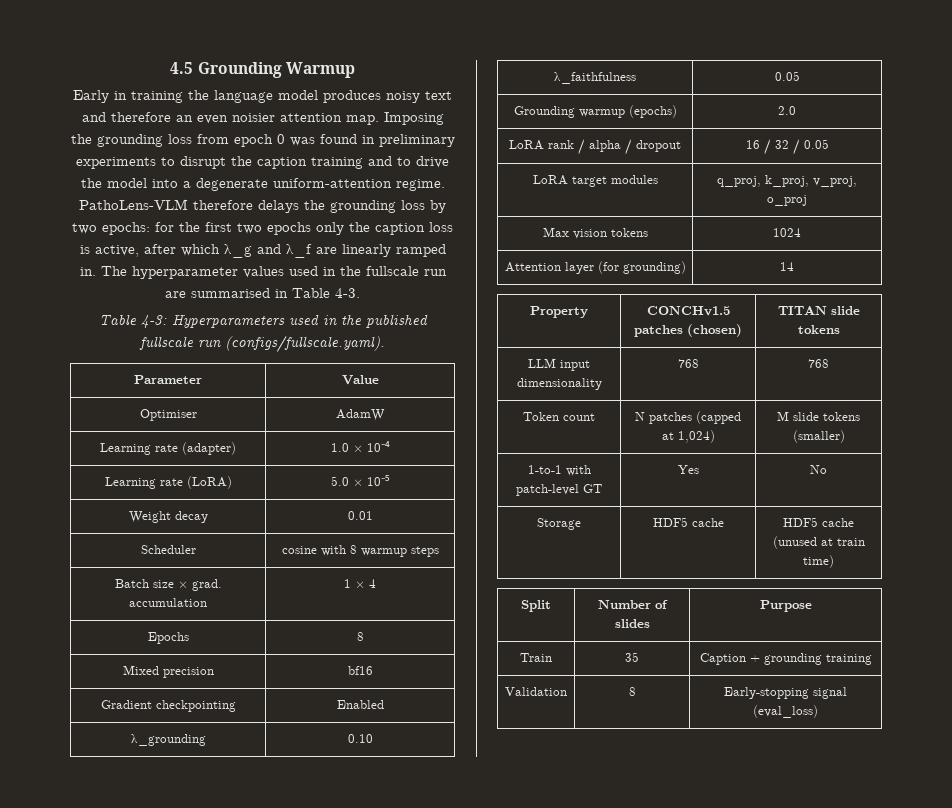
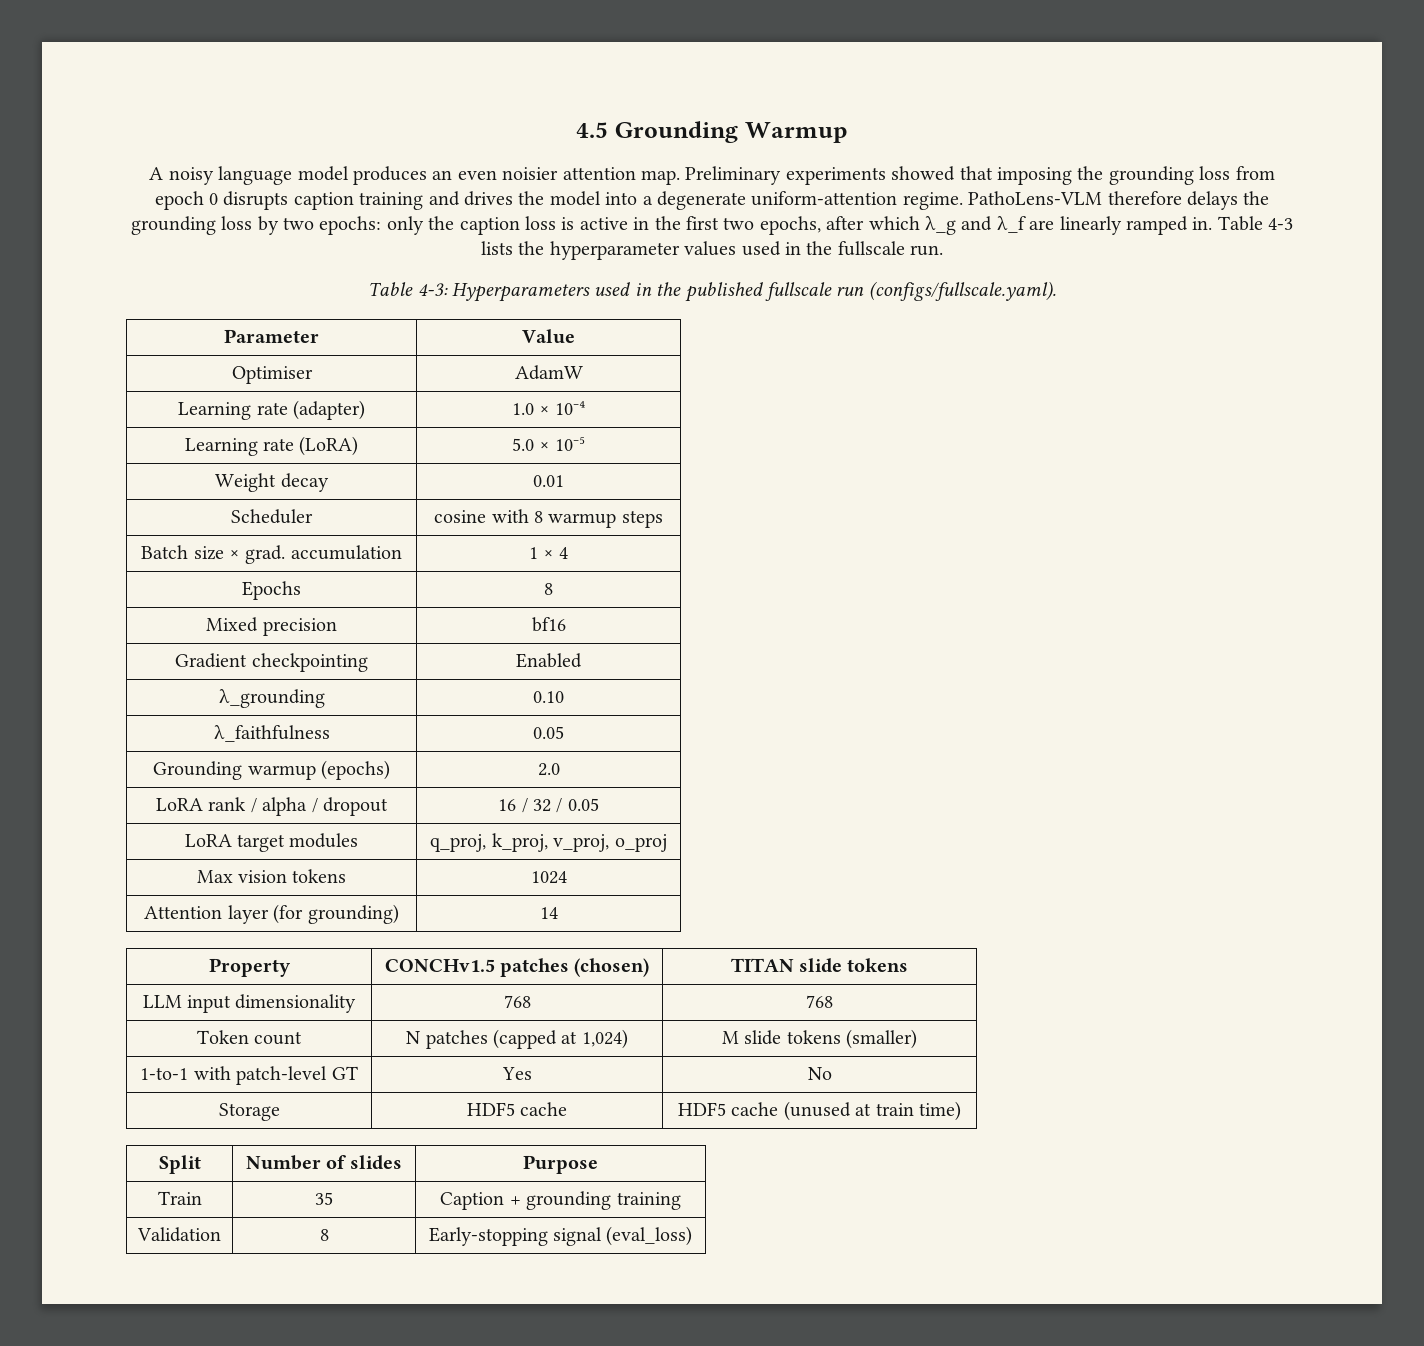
- Early in training the language model produces noisy text and therefore an even noisier attention map.
+ A noisy language model produces an even noisier attention map.
- Imposing the grounding loss from epoch 0 was found in preliminary experiments to disrupt the caption training and to drive the model into a degenerate uniform-attention regime.
+ Preliminary experiments showed that imposing the grounding loss from epoch 0 disrupts caption training and drives the model into a degenerate uniform-attention regime.
- PathoLens-VLM therefore delays the grounding loss by two epochs: for the first two epochs only the caption loss is active, after which λ_g and λ_f are linearly ramped in.
+ PathoLens-VLM therefore delays the grounding loss by two epochs: only the caption loss is active in the first two epochs, after which λ_g and λ_f are linearly ramped in.
- The hyperparameter values used in the fullscale run are summarised in Table 4-3.
+ Table 4-3 lists the hyperparameter values used in the fullscale run.

